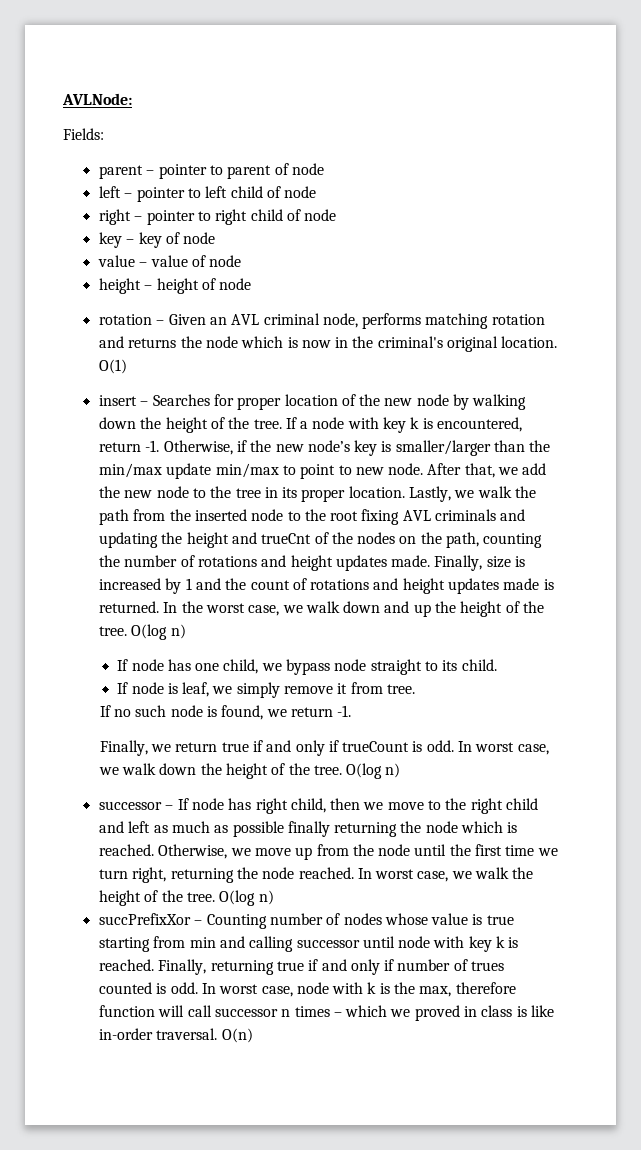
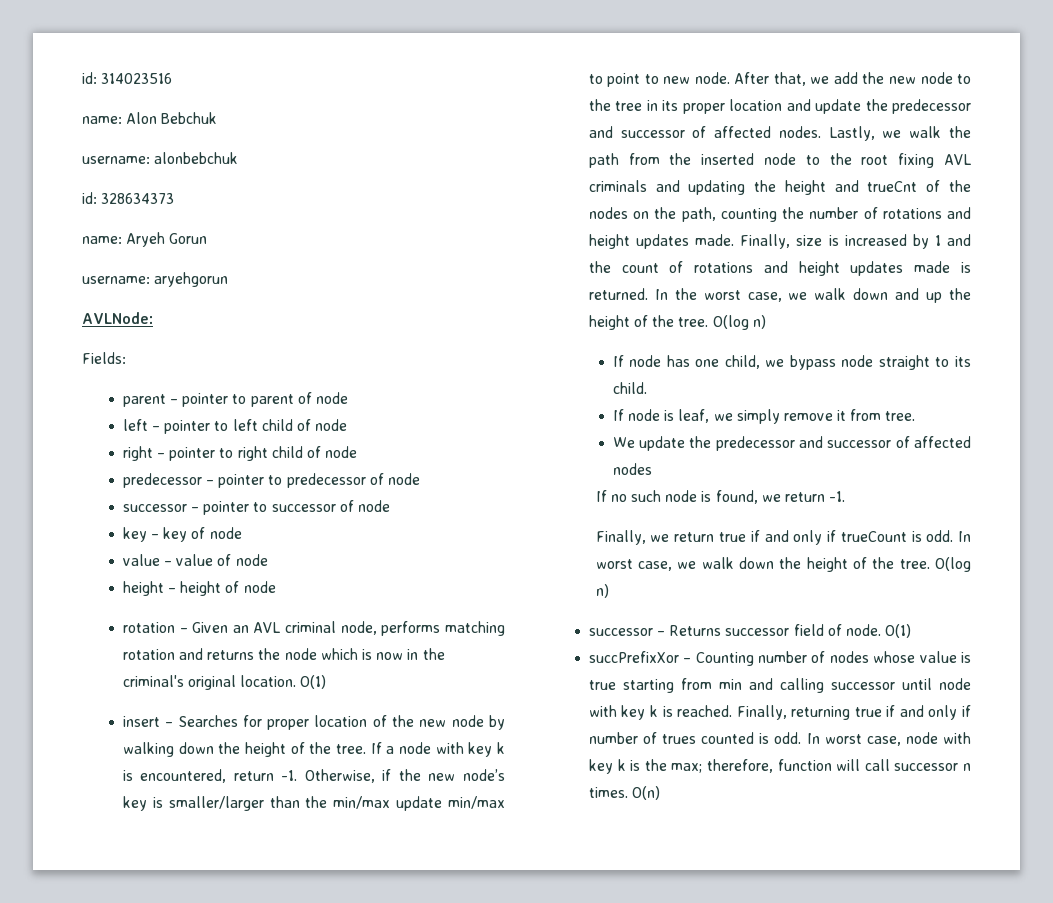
+ id: 314023516
+ name: Alon Bebchuk
+ username: alonbebchuk
+ id: 328634373
+ name: Aryeh Gorun
+ username: aryehgorun
+ predecessor – pointer to predecessor of node
+ successor – pointer to successor of node
- After that, we add the new node to the tree in its proper location.
+ After that, we add the new node to the tree in its proper location and update the predecessor and successor of affected nodes.
+ We update the predecessor and successor of affected nodes
- successor – If node has right child, then we move to the right child and left as much as possible finally returning the node which is reached. Otherwise, we move up from the node until the first time we turn right, returning the node reached. In worst case, we walk the height of the tree. O(log n)
+ successor – Returns successor field of node. O(1)
- In worst case, node with k is the max, therefore function will call successor n times – which we proved in class is like in-order traversal.
+ In worst case, node with key k is the max; therefore, function will call successor n times.

